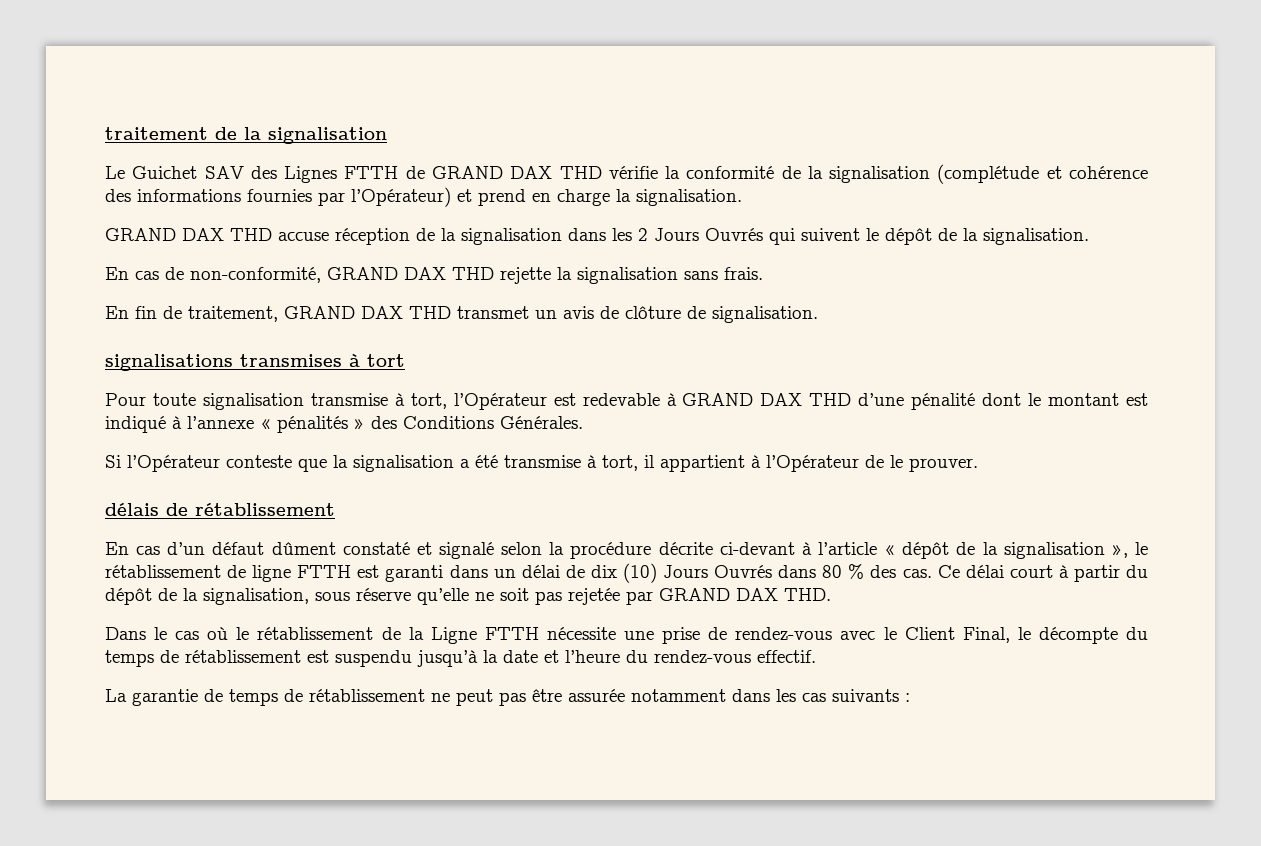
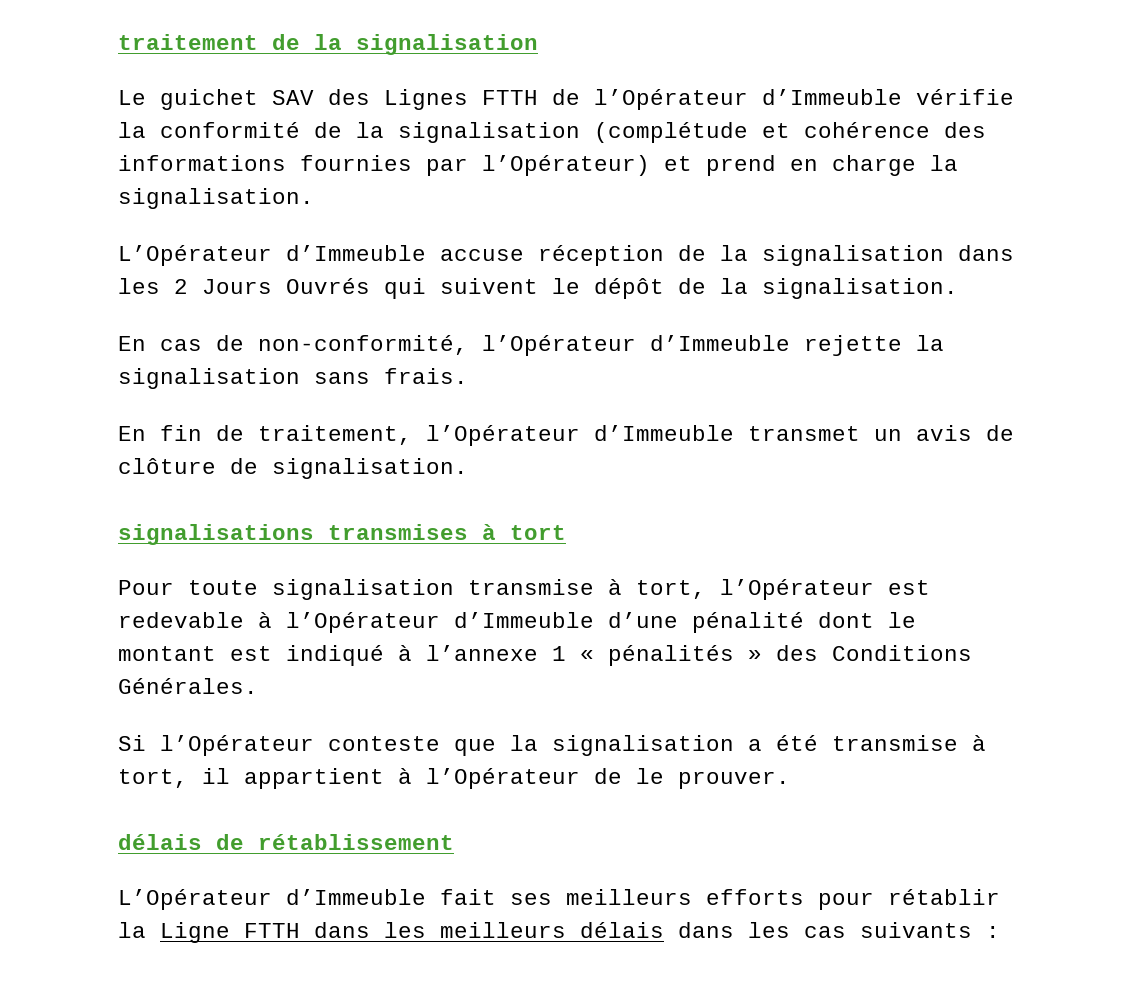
- Le Guichet SAV des Lignes FTTH de GRAND DAX THD vérifie la conformité de la signalisation (complétude et cohérence des informations fournies par l’Opérateur) et prend en charge la signalisation.
+ Le guichet SAV des Lignes FTTH de l’Opérateur d’Immeuble vérifie la conformité de la signalisation (complétude et cohérence des informations fournies par l’Opérateur) et prend en charge la signalisation.
- GRAND DAX THD accuse réception de la signalisation dans les 2 Jours Ouvrés qui suivent le dépôt de la signalisation.
+ L’Opérateur d’Immeuble accuse réception de la signalisation dans les 2 Jours Ouvrés qui suivent le dépôt de la signalisation.
- En cas de non-conformité, GRAND DAX THD rejette la signalisation sans frais.
+ En cas de non-conformité, l’Opérateur d’Immeuble rejette la signalisation sans frais.
- En fin de traitement, GRAND DAX THD transmet un avis de clôture de signalisation.
+ En fin de traitement, l’Opérateur d’Immeuble transmet un avis de clôture de signalisation.
- Pour toute signalisation transmise à tort, l’Opérateur est redevable à GRAND DAX THD d’une pénalité dont le montant est indiqué à l’annexe « pénalités » des Conditions Générales.
+ Pour toute signalisation transmise à tort, l’Opérateur est redevable à l’Opérateur d’Immeuble d’une pénalité dont le montant est indiqué à l’annexe 1 « pénalités » des Conditions Générales.
- En cas d’un défaut dûment constaté et signalé selon la procédure décrite ci-devant à l’article « dépôt de la signalisation », le rétablissement de ligne FTTH est garanti dans un délai de dix (10) Jours Ouvrés dans 80 % des cas. Ce délai court à partir du dépôt de la signalisation, sous réserve qu’elle ne soit pas rejetée par GRAND DAX THD.
- Dans le cas où le rétablissement de la Ligne FTTH nécessite une prise de rendez-vous avec le Client Final, le décompte du temps de rétablissement est suspendu jusqu’à la date et l’heure du rendez-vous effectif.
- La garantie de temps de rétablissement ne peut pas être assurée notamment dans les cas suivants :
+ L’Opérateur d’Immeuble fait ses meilleurs efforts pour rétablir la Ligne FTTH dans les meilleurs délais dans les cas suivants :

